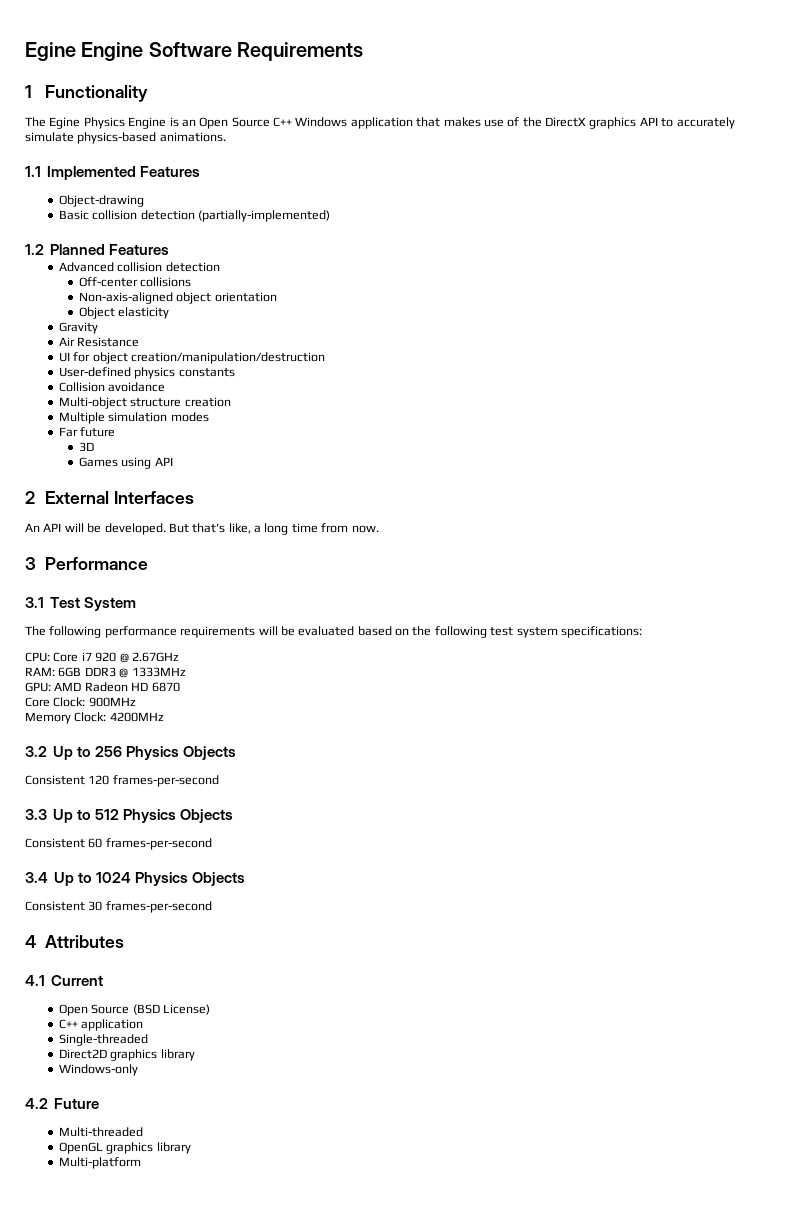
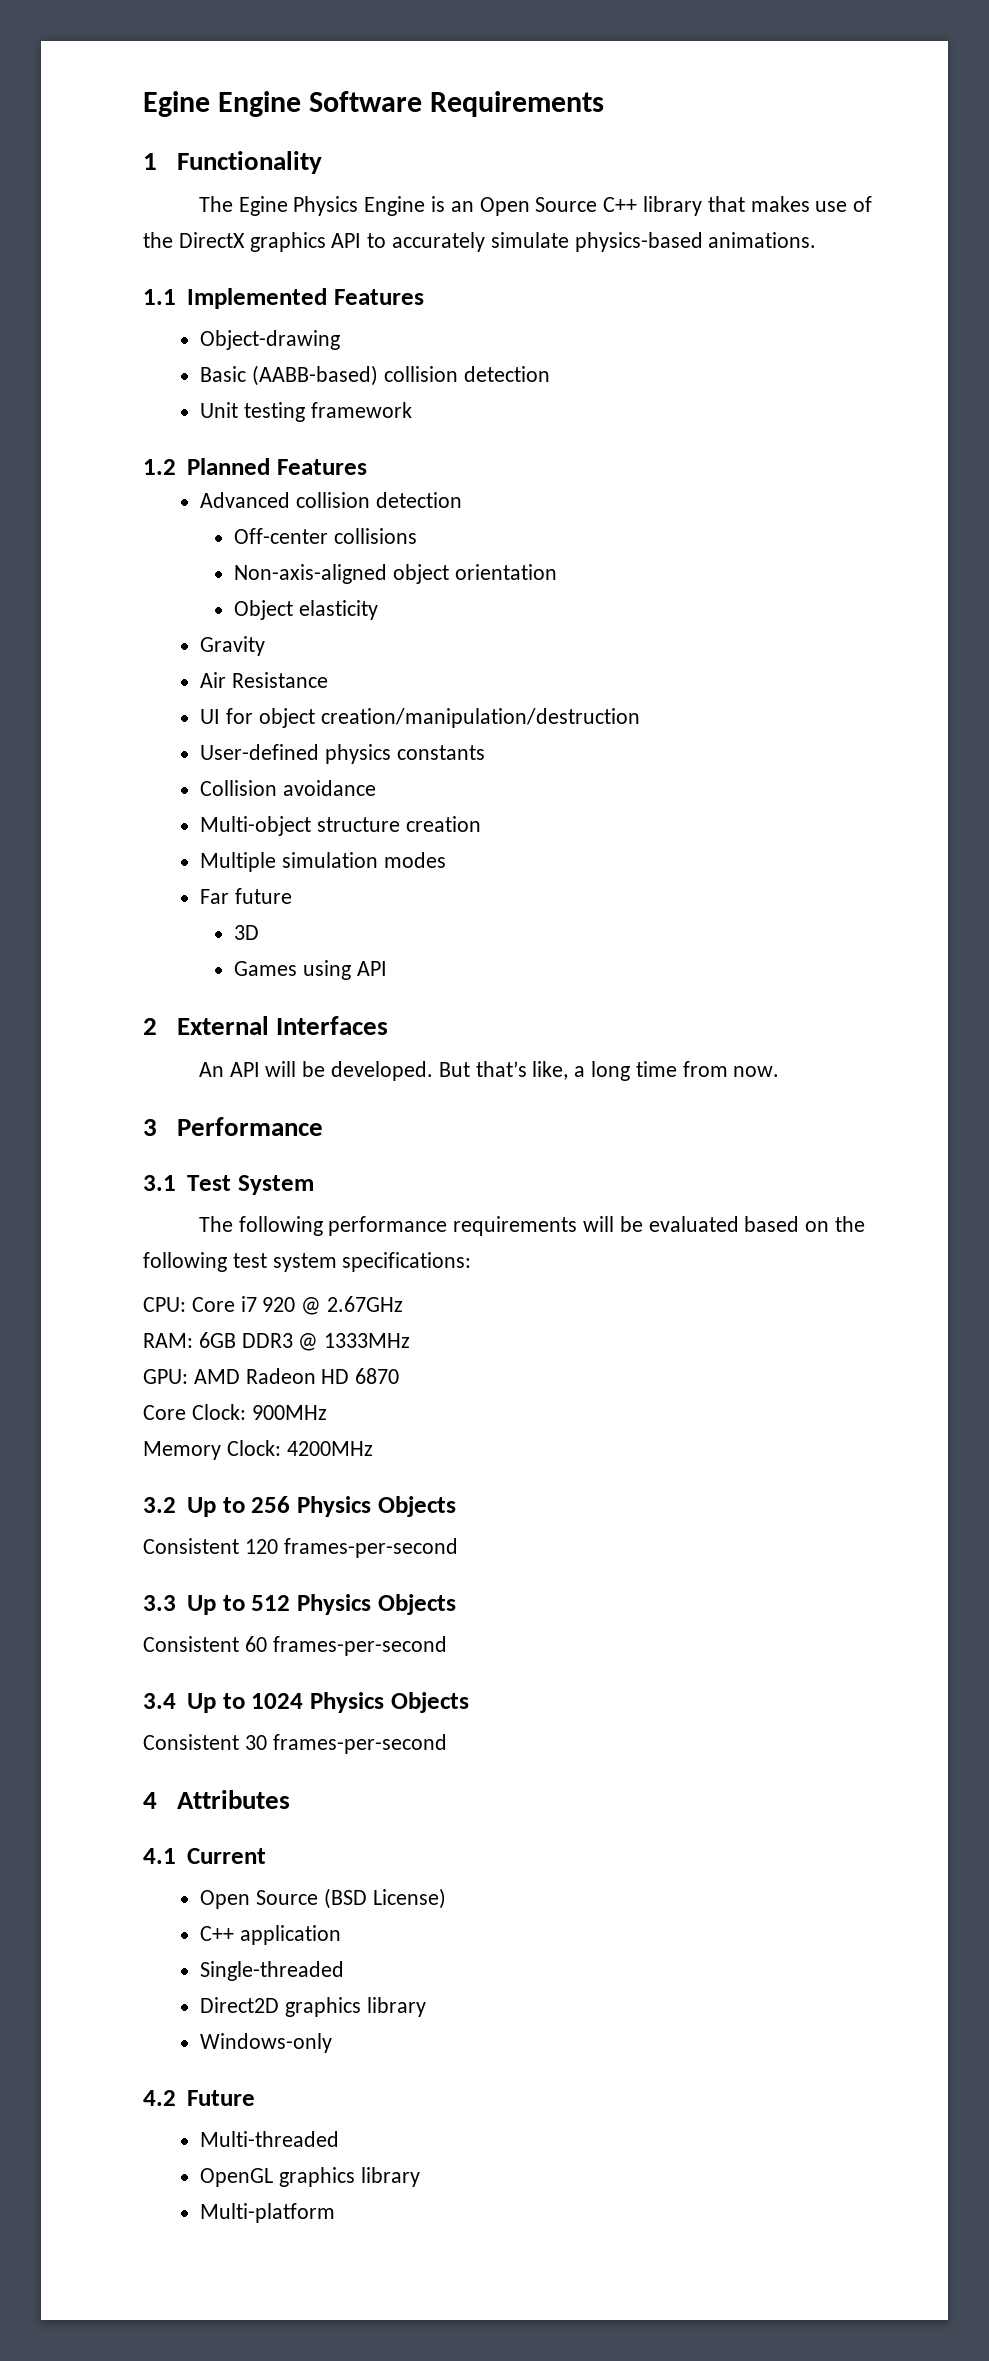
- The Egine Physics Engine is an Open Source C++ Windows application that makes use of the DirectX graphics API to accurately simulate physics-based animations.
+ The Egine Physics Engine is an Open Source C++ library that makes use of the DirectX graphics API to accurately simulate physics-based animations.
- Basic collision detection (partially-implemented)
+ Basic (AABB-based) collision detection
+ Unit testing framework

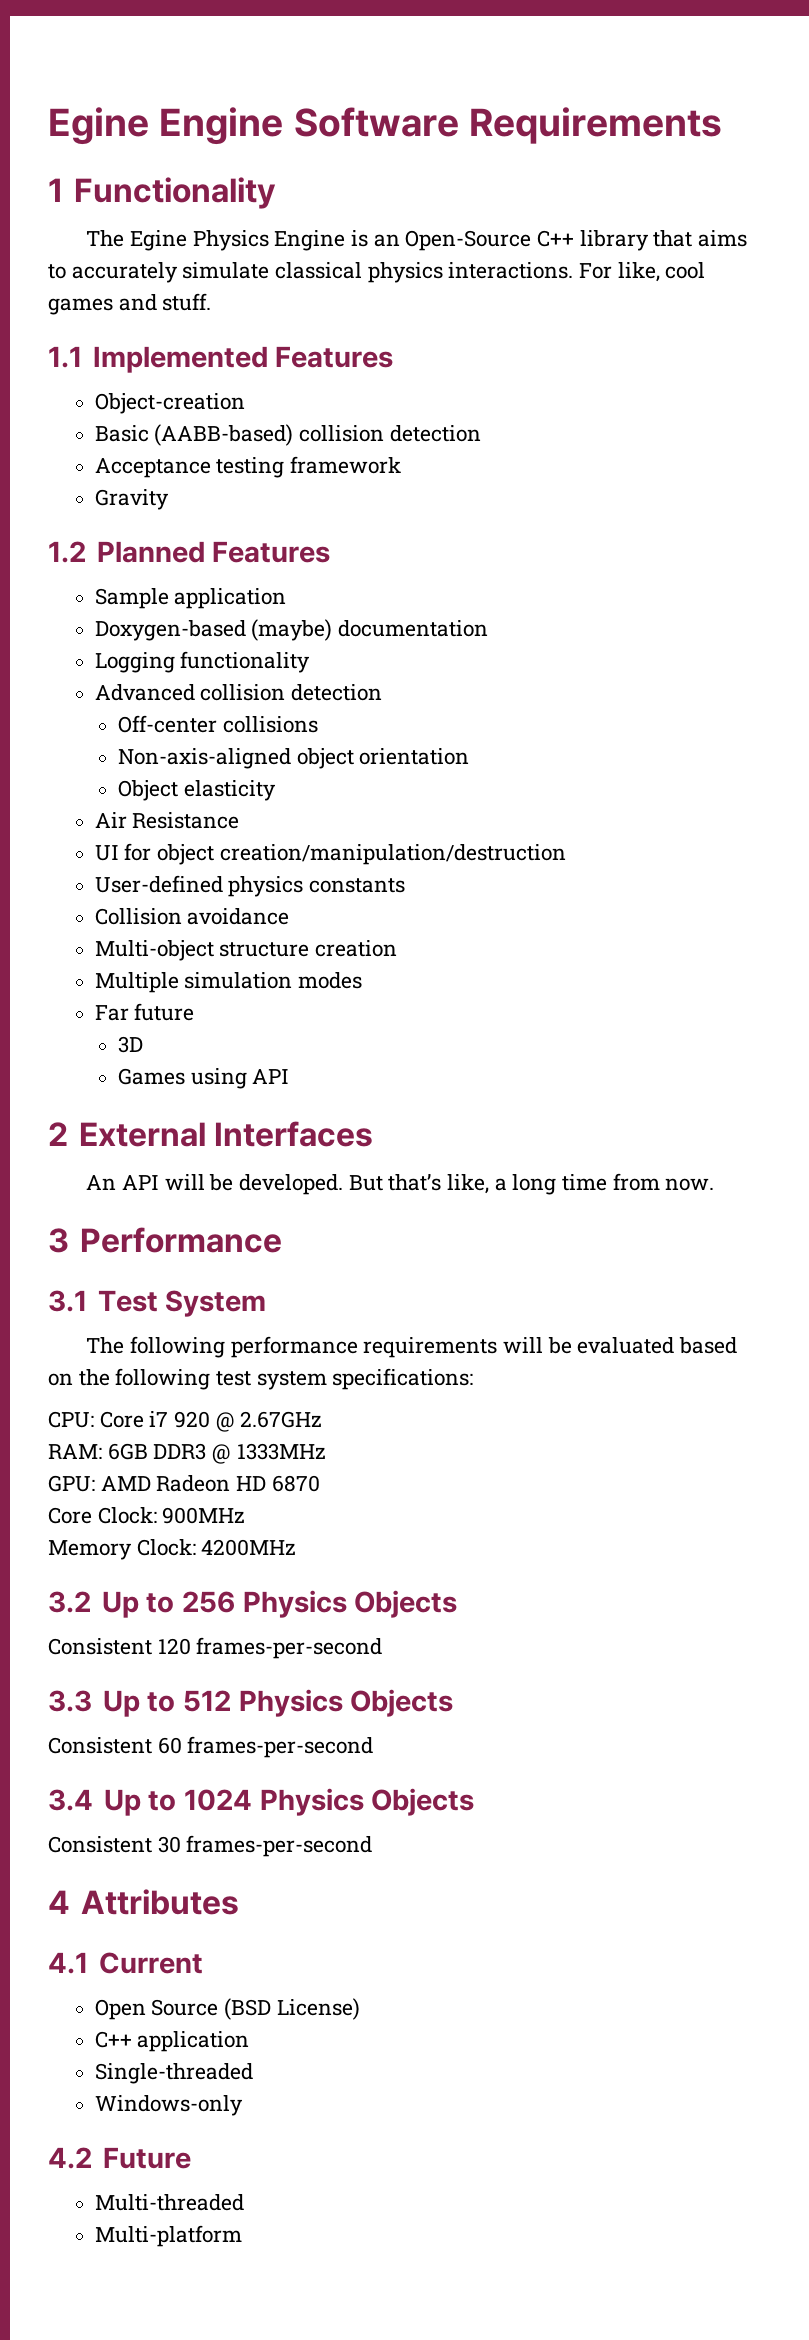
- The Egine Physics Engine is an Open Source C++ library that makes use of the DirectX graphics API to accurately simulate physics-based animations.
+ The Egine Physics Engine is an Open-Source C++ library that aims to accurately simulate classical physics interactions. For like, cool games and stuff.
- Object-drawing
+ Object-creation
- Unit testing framework
+ Acceptance testing framework
+ Gravity
+ Sample application
+ Doxygen-based (maybe) documentation
+ Logging functionality
- Gravity
- Direct2D graphics library
- OpenGL graphics library

